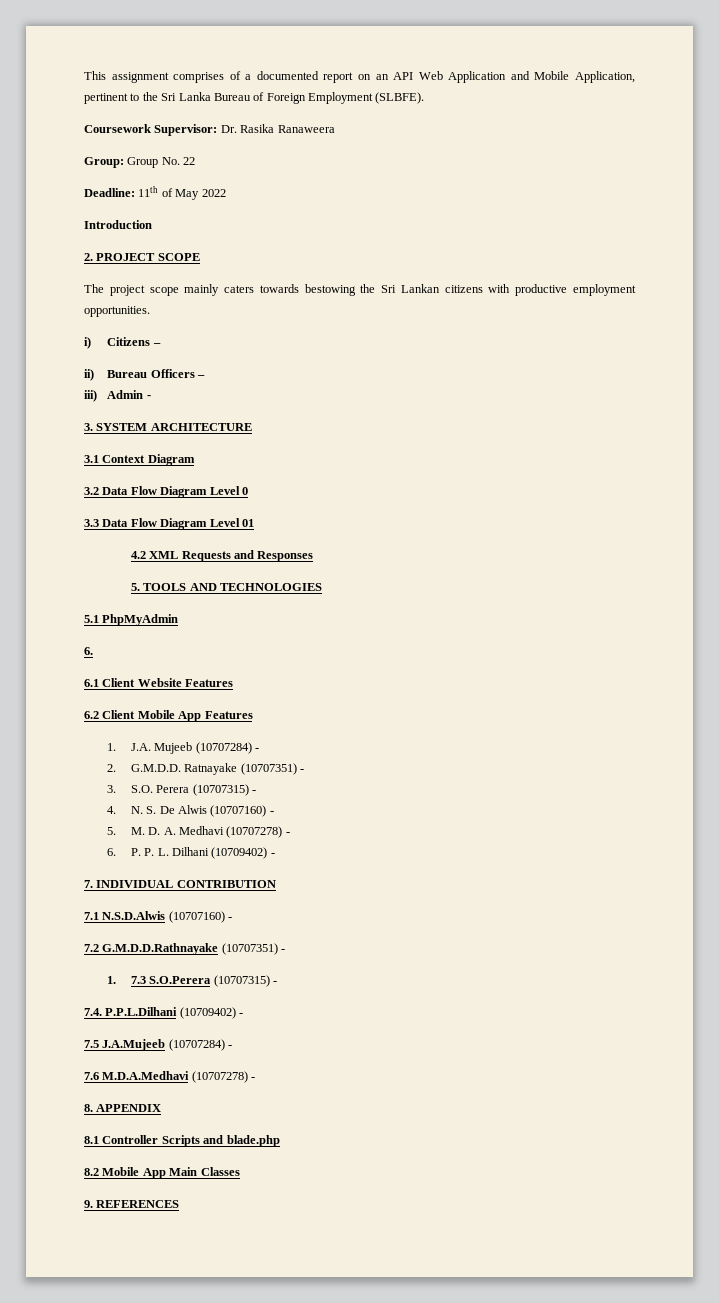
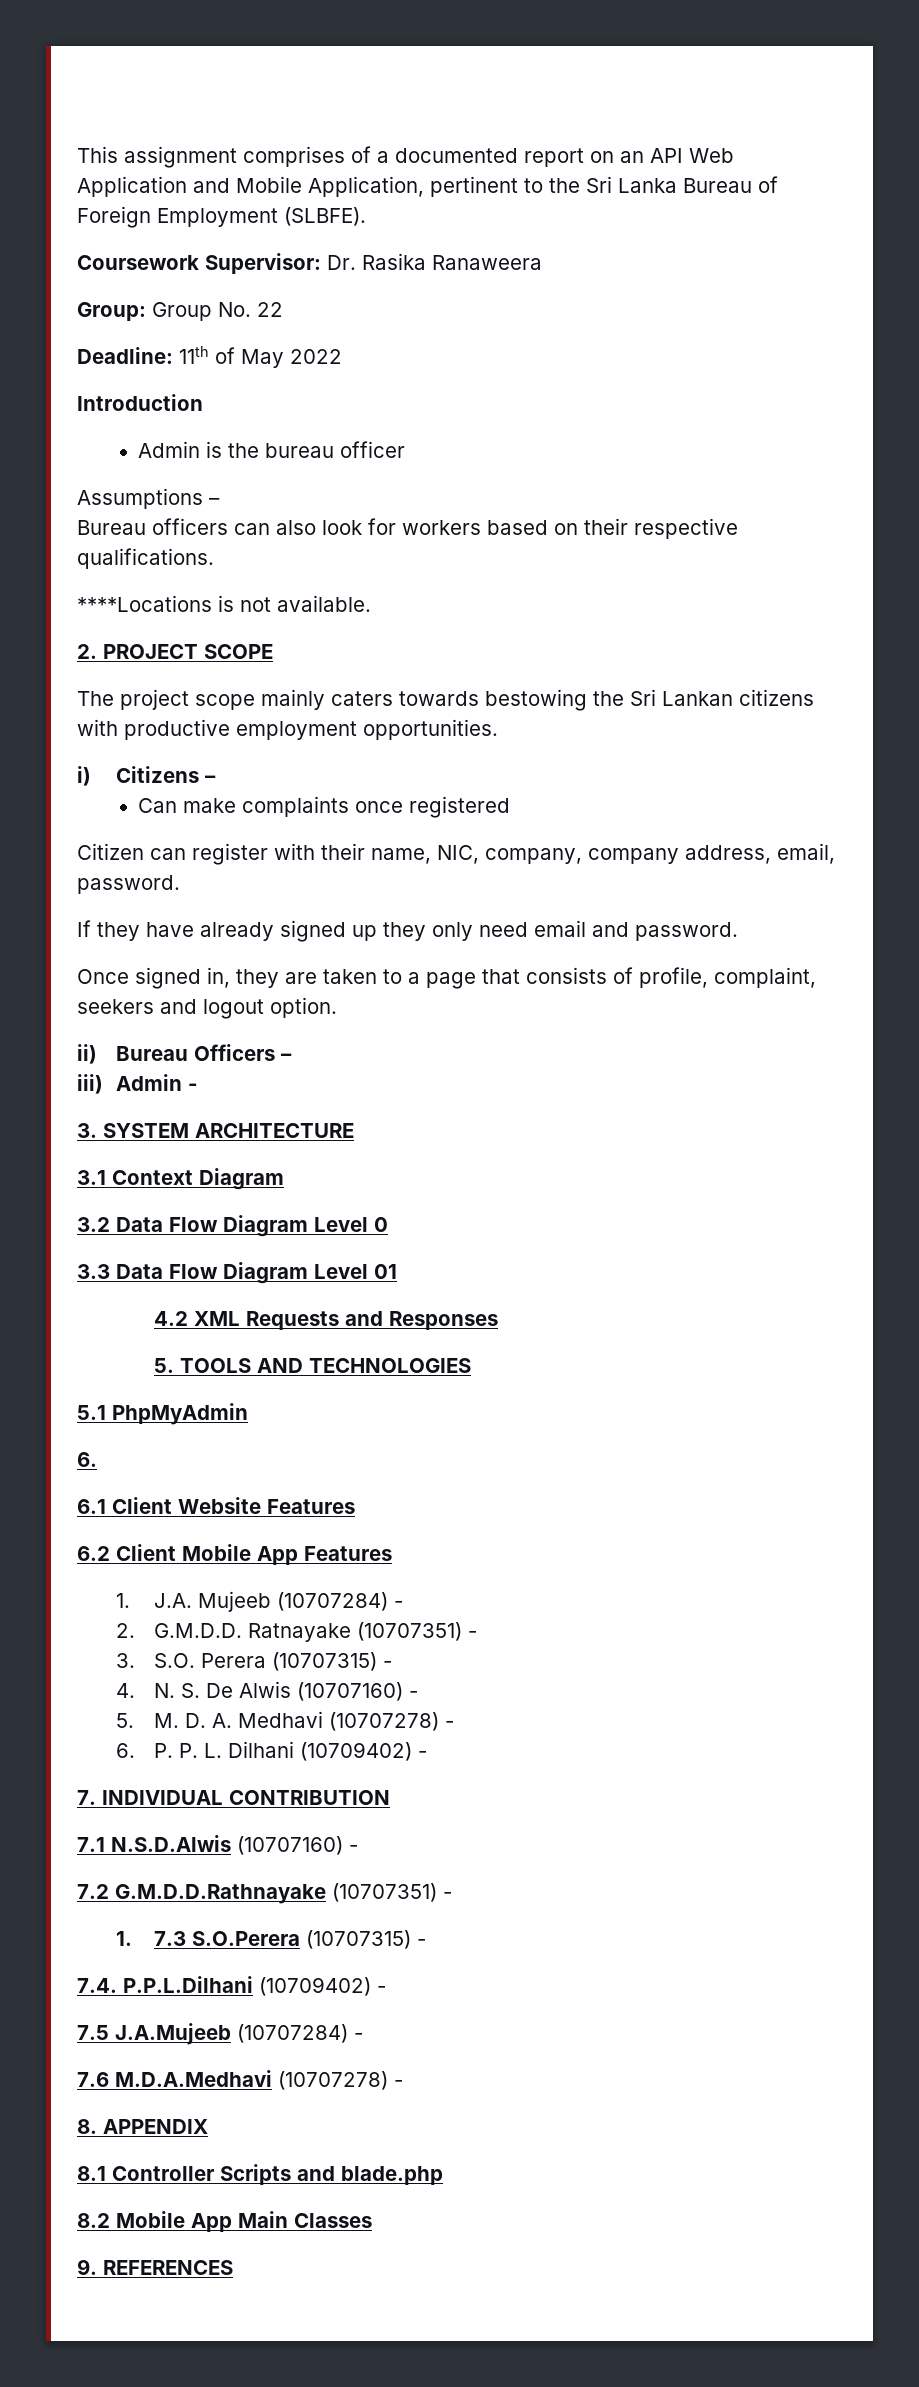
+ Admin is the bureau officer
+ Assumptions –
+ Bureau officers can also look for workers based on their respective qualifications.
+ ****Locations is not available.
+ Can make complaints once registered
+ Citizen can register with their name, NIC, company, company address, email, password.
+ If they have already signed up they only need email and password.
+ Once signed in, they are taken to a page that consists of profile, complaint, seekers and logout option.

